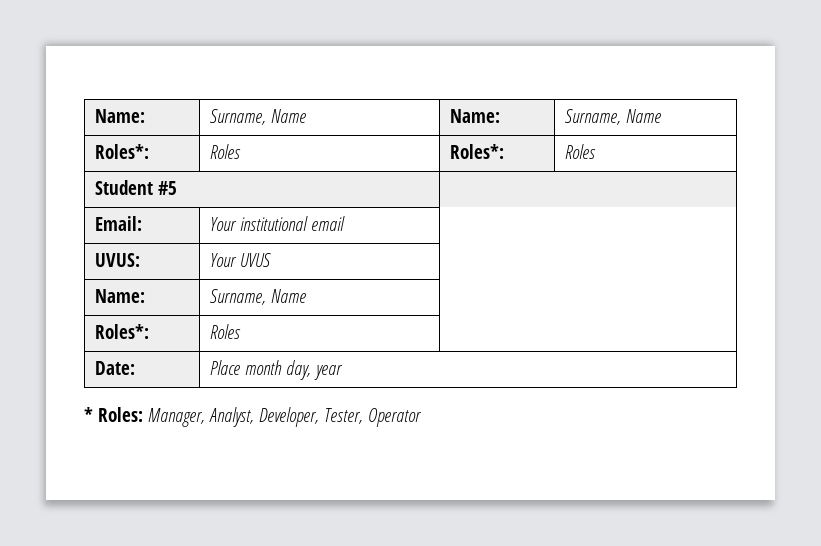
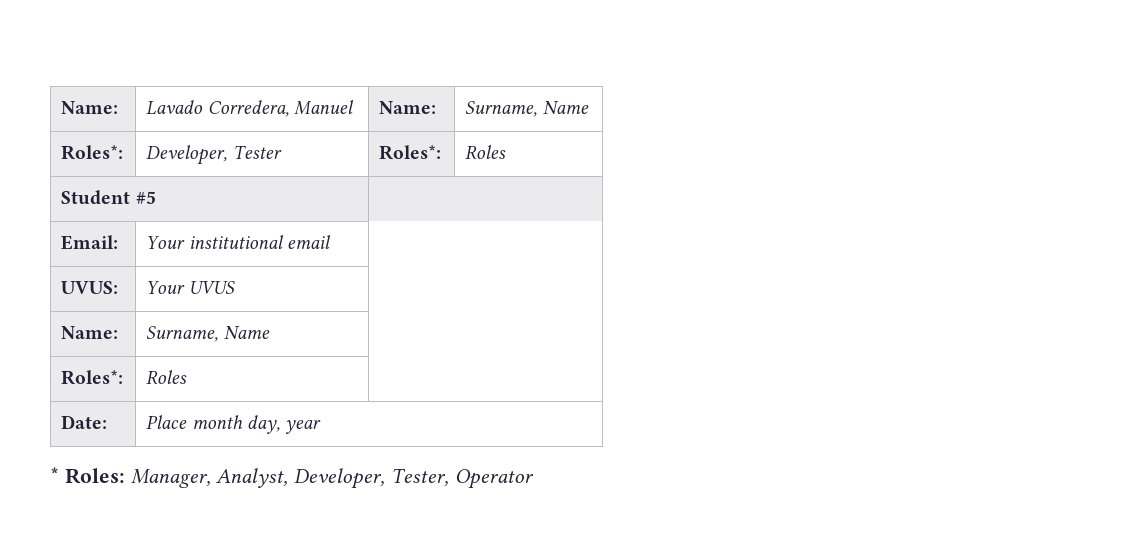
- Name: | Surname, Name | Name: | Surname, Name
+ Name: | Lavado Corredera, Manuel | Name: | Surname, Name
- Roles*: | Roles | Roles*: | Roles
+ Roles*: | Developer, Tester | Roles*: | Roles

